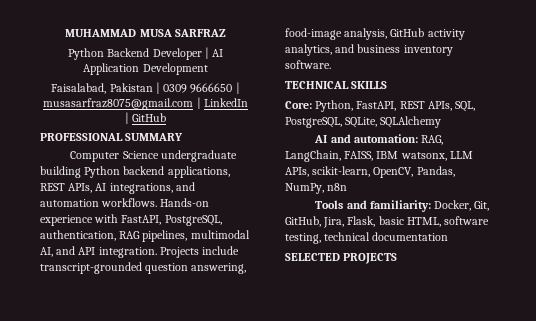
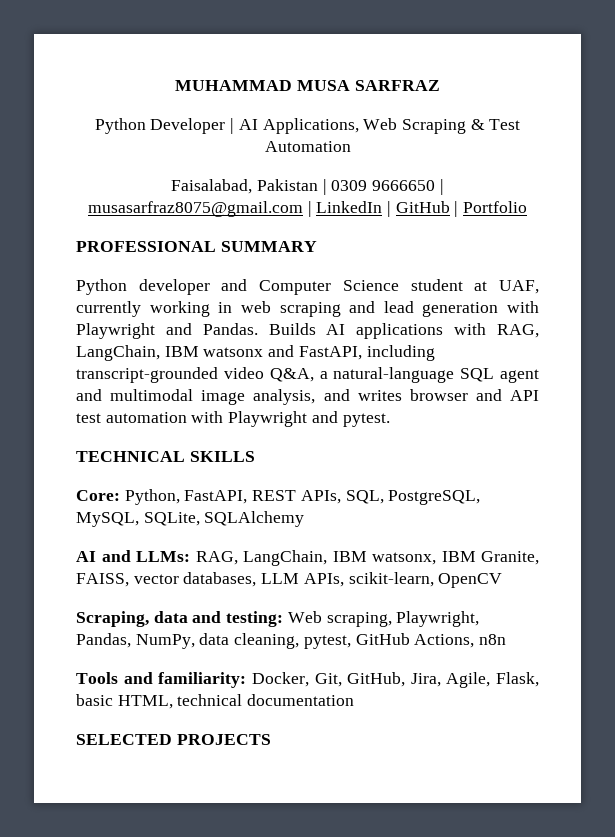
- Python Backend Developer | AI Application Development
+ Python Developer | AI Applications, Web Scraping & Test Automation
- Faisalabad, Pakistan | 0309 9666650 | musasarfraz8075@gmail.com | LinkedIn | GitHub
+ Faisalabad, Pakistan | 0309 9666650 | musasarfraz8075@gmail.com | LinkedIn | GitHub | Portfolio
- Computer Science undergraduate building Python backend applications, REST APIs, AI integrations, and automation workflows. Hands-on experience with FastAPI, PostgreSQL, authentication, RAG pipelines, multimodal AI, and API integration. Projects include transcript-grounded question answering, food-image analysis, GitHub activity analytics, and business inventory software.
+ Python developer and Computer Science student at UAF, currently working in web scraping and lead generation with Playwright and Pandas. Builds AI applications with RAG, LangChain, IBM watsonx and FastAPI, including transcript-grounded video Q&A, a natural-language SQL agent and multimodal image analysis, and writes browser and API test automation with Playwright and pytest.
- Core: Python, FastAPI, REST APIs, SQL, PostgreSQL, SQLite, SQLAlchemy
+ Core: Python, FastAPI, REST APIs, SQL, PostgreSQL, MySQL, SQLite, SQLAlchemy
- AI and automation: RAG, LangChain, FAISS, IBM watsonx, LLM APIs, scikit-learn, OpenCV, Pandas, NumPy, n8n
+ AI and LLMs: RAG, LangChain, IBM watsonx, IBM Granite, FAISS, vector databases, LLM APIs, scikit-learn, OpenCV
+ Scraping, data and testing: Web scraping, Playwright, Pandas, NumPy, data cleaning, pytest, GitHub Actions, n8n
- Tools and familiarity: Docker, Git, GitHub, Jira, Flask, basic HTML, software testing, technical documentation
+ Tools and familiarity: Docker, Git, GitHub, Jira, Agile, Flask, basic HTML, technical documentation

